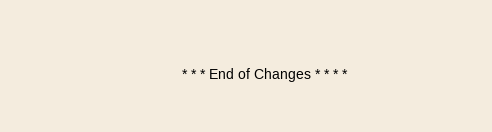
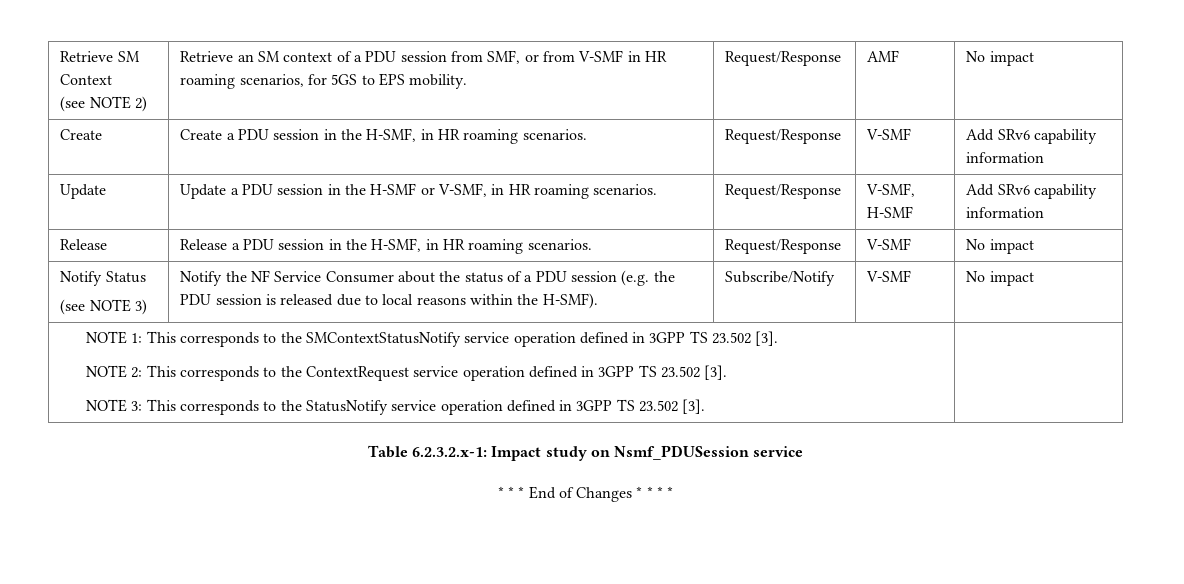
+ Retrieve SM Context
+ (see NOTE 2) | Retrieve an SM context of a PDU session from SMF, or from V-SMF in HR roaming scenarios, for 5GS to EPS mobility. | Request/Response | AMF | No impact
+ Create | Create a PDU session in the H-SMF, in HR roaming scenarios. | Request/Response | V-SMF | Add SRv6 capability information
+ Update | Update a PDU session in the H-SMF or V-SMF, in HR roaming scenarios. | Request/Response | V-SMF, H-SMF | Add SRv6 capability information
+ Release | Release a PDU session in the H-SMF, in HR roaming scenarios. | Request/Response | V-SMF | No impact
+ Notify Status
+ (see NOTE 3) | Notify the NF Service Consumer about the status of a PDU session (e.g. the PDU session is released due to local reasons within the H-SMF). | Subscribe/Notify | V-SMF | No impact
+ NOTE 1: This corresponds to the SMContextStatusNotify service operation defined in 3GPP TS 23.502 [3].
+ NOTE 2: This corresponds to the ContextRequest service operation defined in 3GPP TS 23.502 [3].
+ NOTE 3: This corresponds to the StatusNotify service operation defined in 3GPP TS 23.502 [3]. |
+ Table 6.2.3.2.x-1: Impact study on Nsmf_PDUSession service

